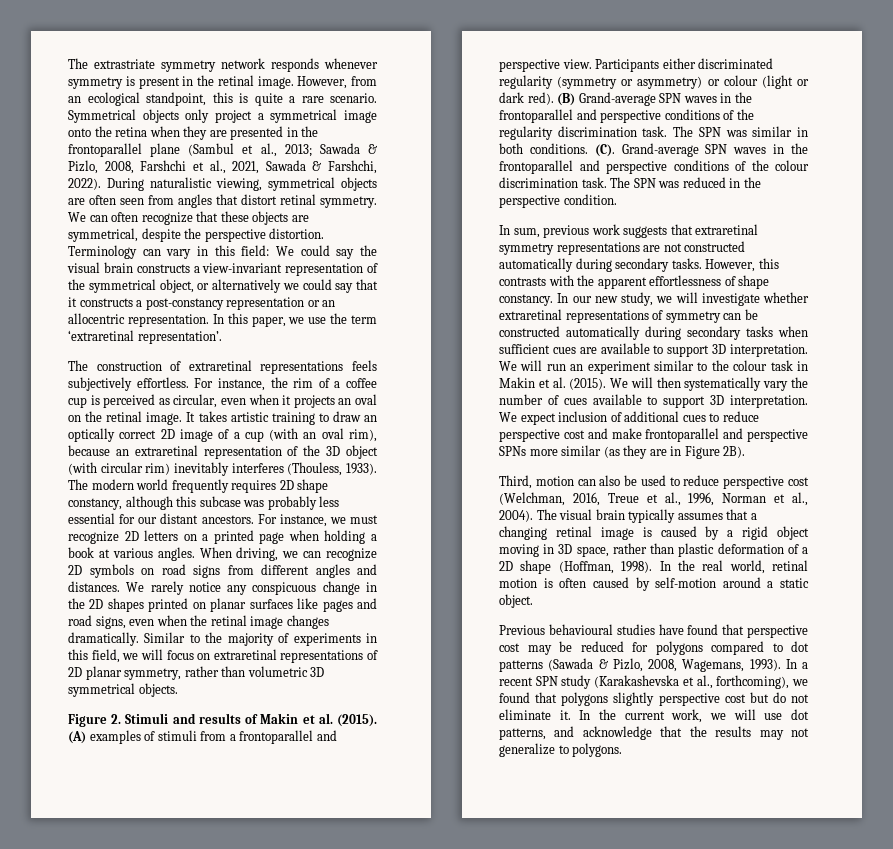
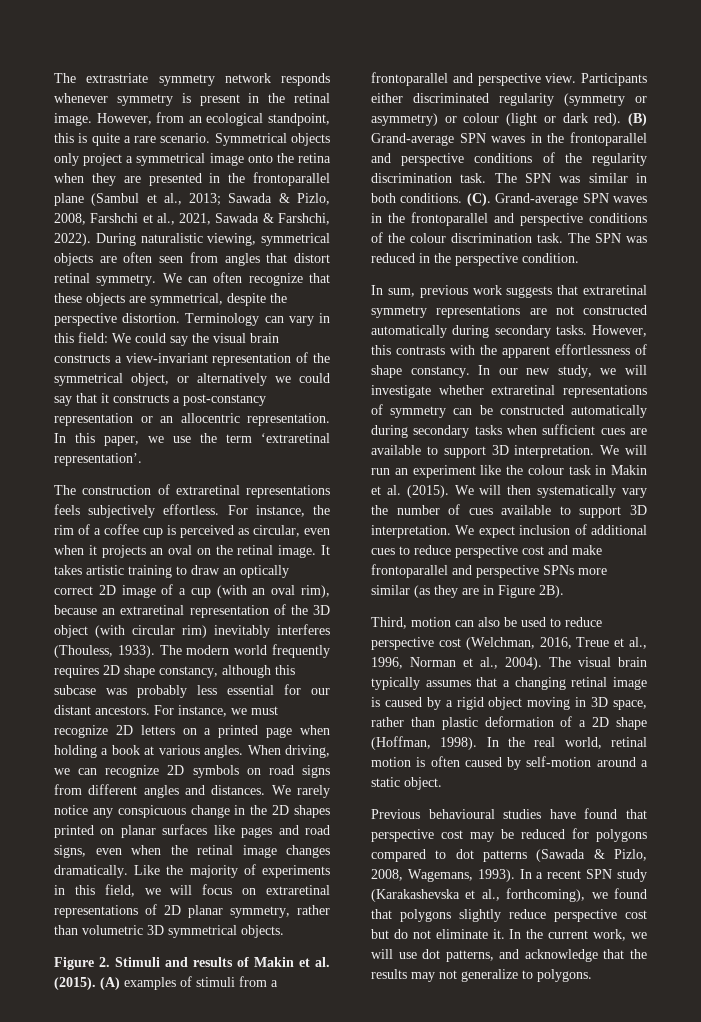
- Similar to the majority of experiments in this field, we will focus on extraretinal representations of 2D planar symmetry, rather than volumetric 3D symmetrical objects.
+ Like the majority of experiments in this field, we will focus on extraretinal representations of 2D planar symmetry, rather than volumetric 3D symmetrical objects.
- We will run an experiment similar to the colour task in Makin et al. (2015).
+ We will run an experiment like the colour task in Makin et al. (2015).
- In a recent SPN study (Karakashevska et al., forthcoming), we found that polygons slightly perspective cost but do not eliminate it.
+ In a recent SPN study (Karakashevska et al., forthcoming), we found that polygons slightly reduce perspective cost but do not eliminate it.

